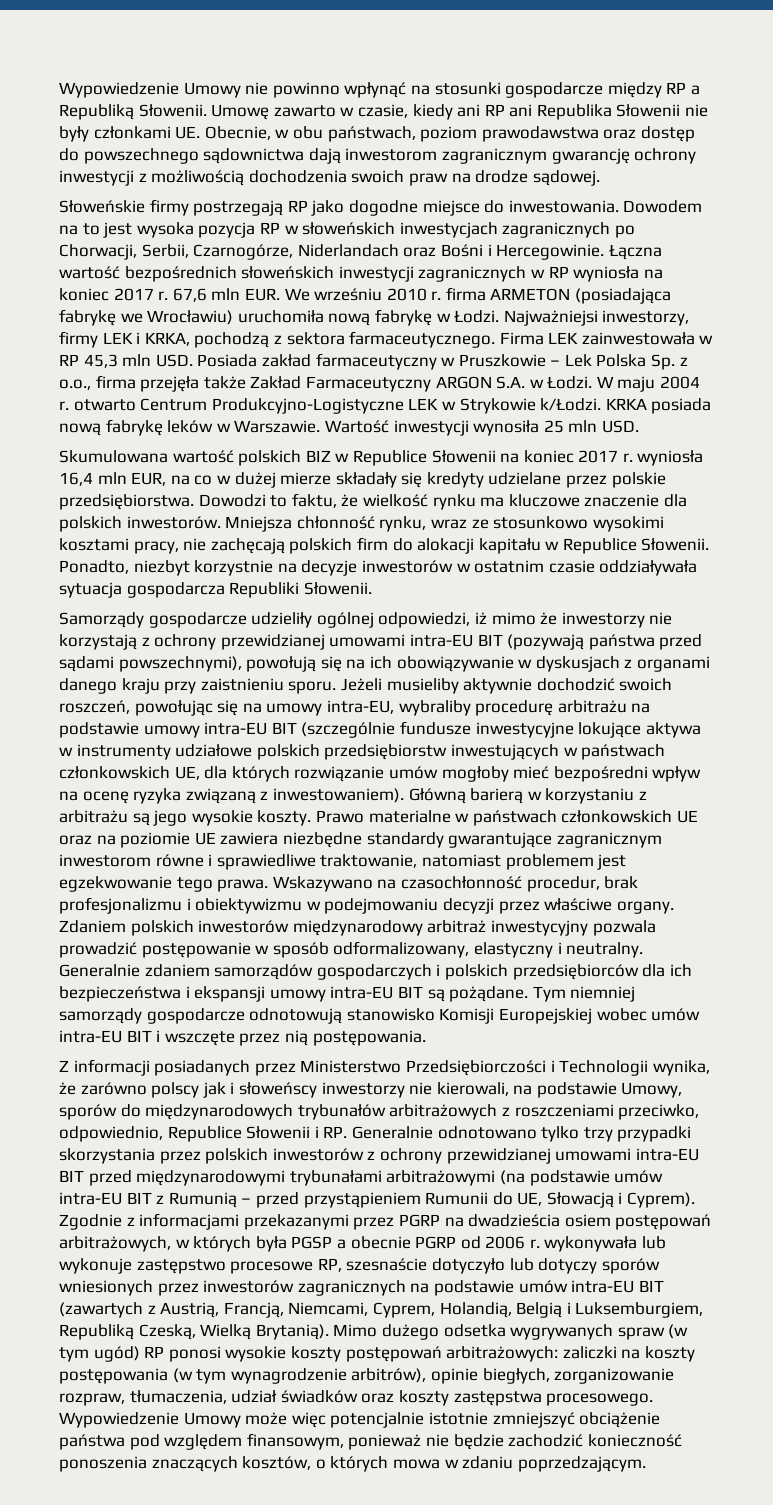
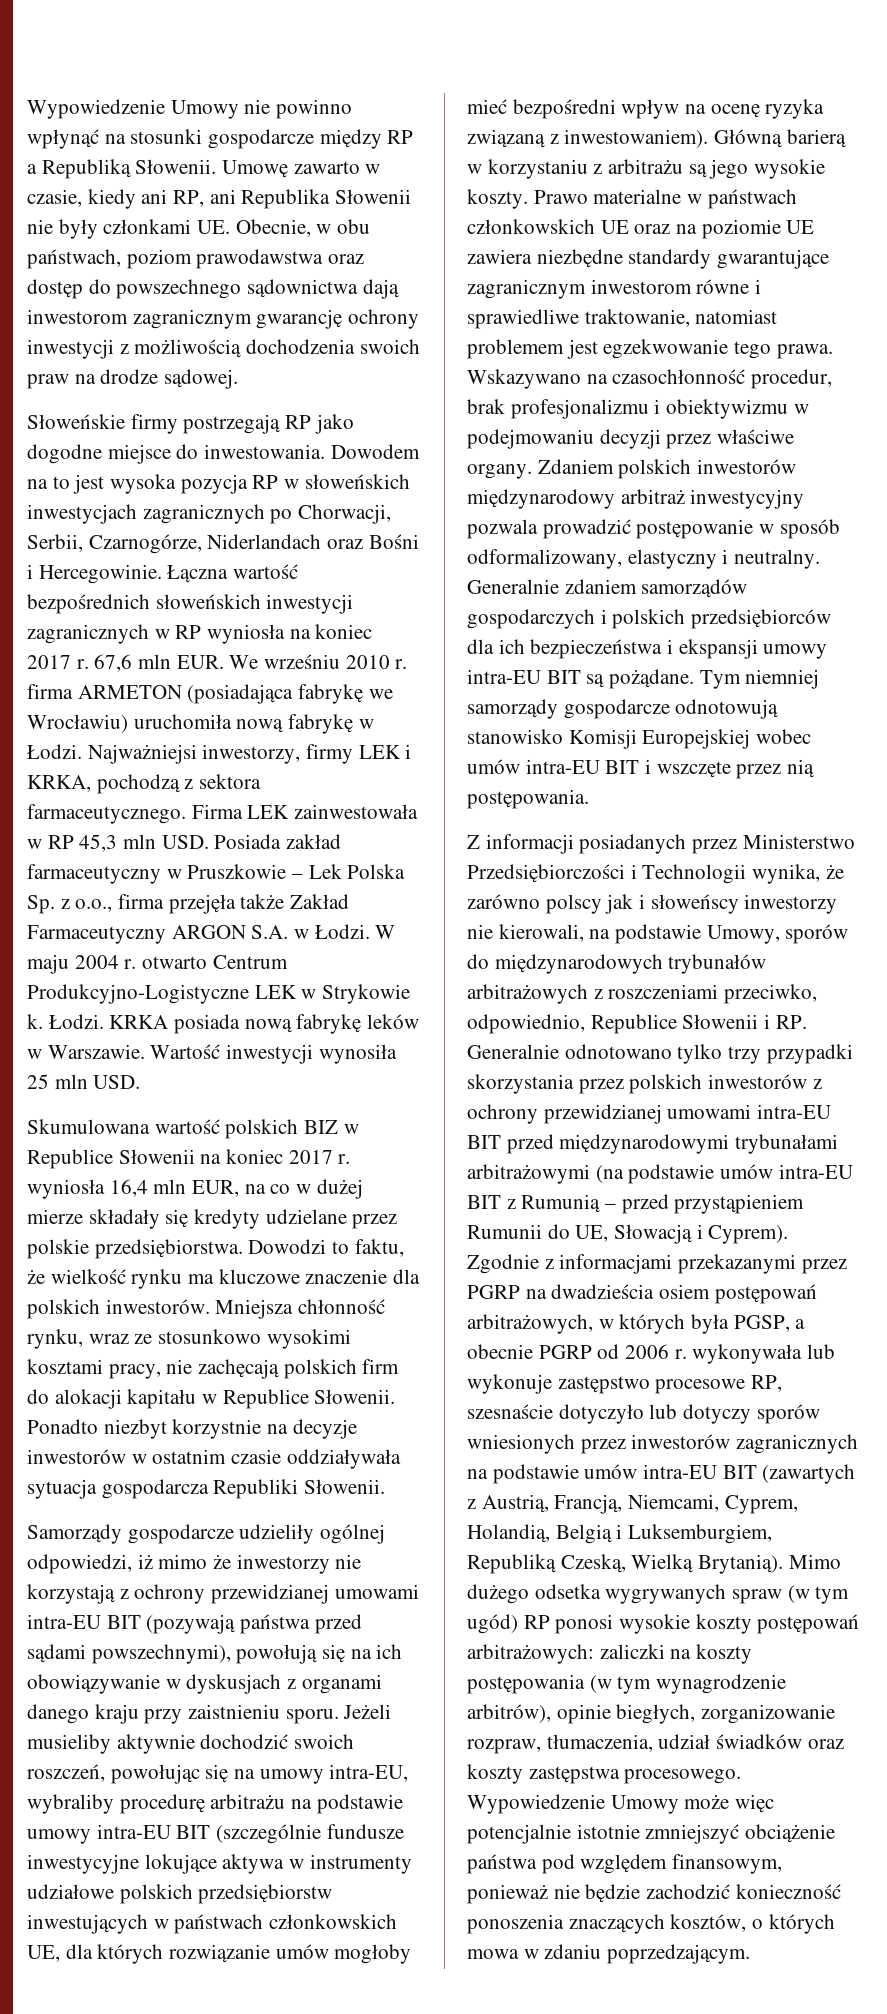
- Umowę zawarto w czasie, kiedy ani RP ani Republika Słowenii nie były członkami UE. Obecnie, w obu państwach, poziom prawodawstwa oraz dostęp do powszechnego sądownictwa dają inwestorom zagranicznym gwarancję ochrony inwestycji z możliwością dochodzenia swoich praw na drodze sądowej.
+ Umowę zawarto w czasie, kiedy ani RP, ani Republika Słowenii nie były członkami UE. Obecnie, w obu państwach, poziom prawodawstwa oraz dostęp do powszechnego sądownictwa dają inwestorom zagranicznym gwarancję ochrony inwestycji z możliwością dochodzenia swoich praw na drodze sądowej.
- W maju 2004 r. otwarto Centrum Produkcyjno-Logistyczne LEK w Strykowie k/Łodzi.
+ W maju 2004 r. otwarto Centrum Produkcyjno-Logistyczne LEK w Strykowie k. Łodzi.
- Ponadto, niezbyt korzystnie na decyzje inwestorów w ostatnim czasie oddziaływała sytuacja gospodarcza Republiki Słowenii.
+ Ponadto niezbyt korzystnie na decyzje inwestorów w ostatnim czasie oddziaływała sytuacja gospodarcza Republiki Słowenii.
- Zgodnie z informacjami przekazanymi przez PGRP na dwadzieścia osiem postępowań arbitrażowych, w których była PGSP a obecnie PGRP od 2006 r. wykonywała lub wykonuje zastępstwo procesowe RP, szesnaście dotyczyło lub dotyczy sporów wniesionych przez inwestorów zagranicznych na podstawie umów intra-EU BIT (zawartych z Austrią, Francją, Niemcami, Cyprem, Holandią, Belgią i Luksemburgiem, Republiką Czeską, Wielką Brytanią).
+ Zgodnie z informacjami przekazanymi przez PGRP na dwadzieścia osiem postępowań arbitrażowych, w których była PGSP, a obecnie PGRP od 2006 r. wykonywała lub wykonuje zastępstwo procesowe RP, szesnaście dotyczyło lub dotyczy sporów wniesionych przez inwestorów zagranicznych na podstawie umów intra-EU BIT (zawartych z Austrią, Francją, Niemcami, Cyprem, Holandią, Belgią i Luksemburgiem, Republiką Czeską, Wielką Brytanią).

